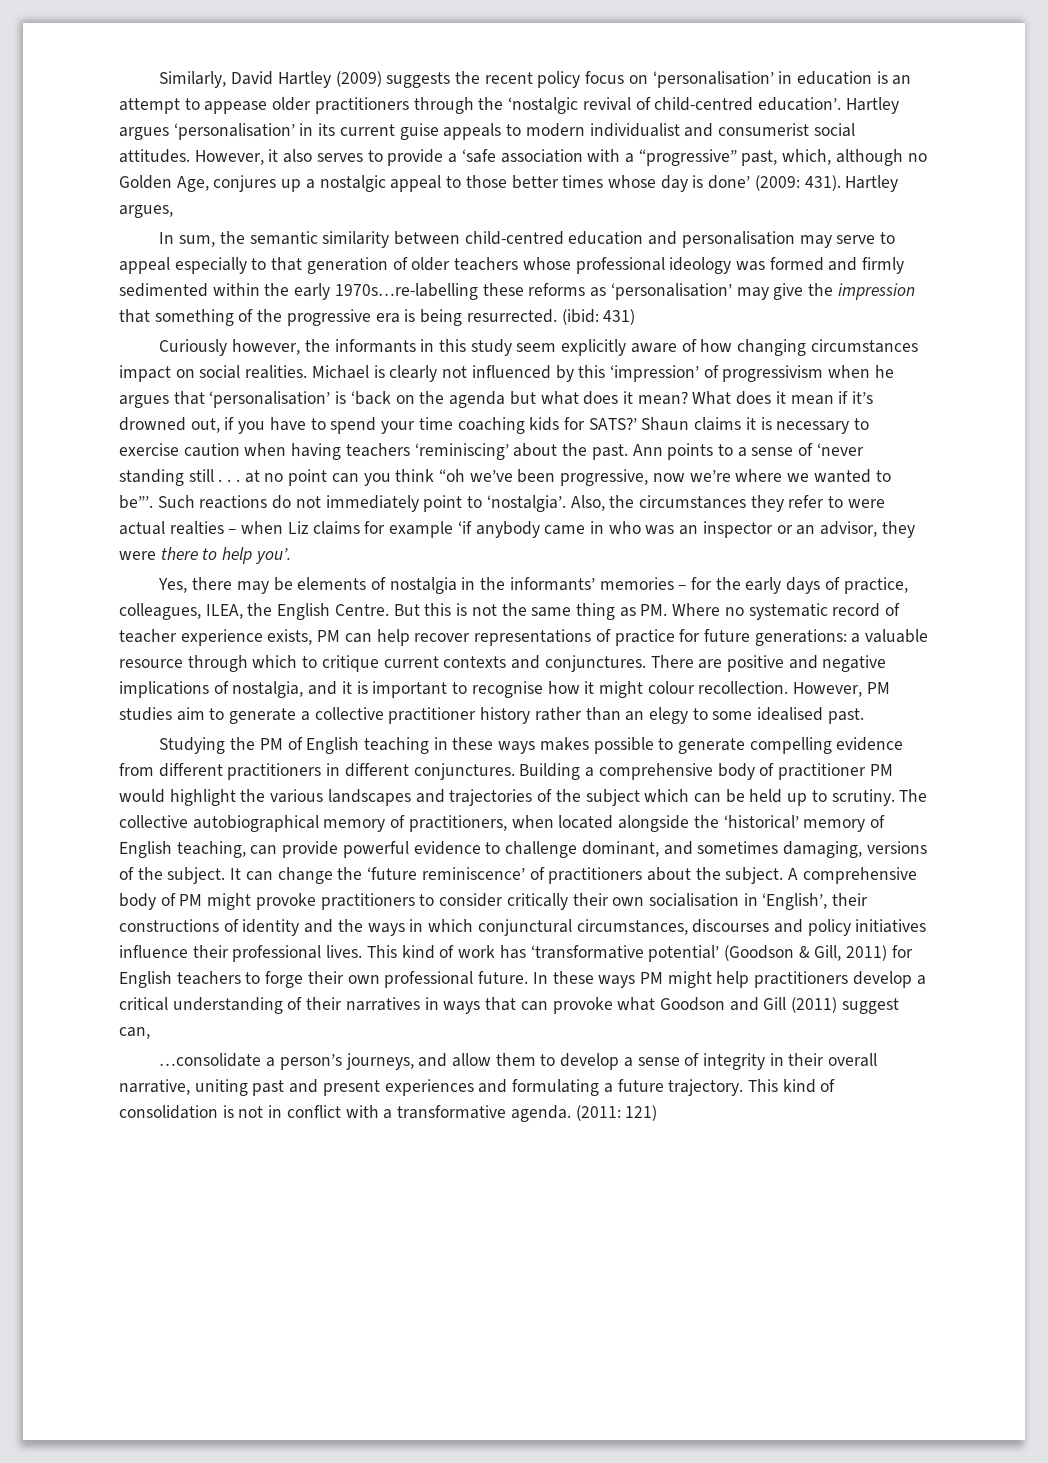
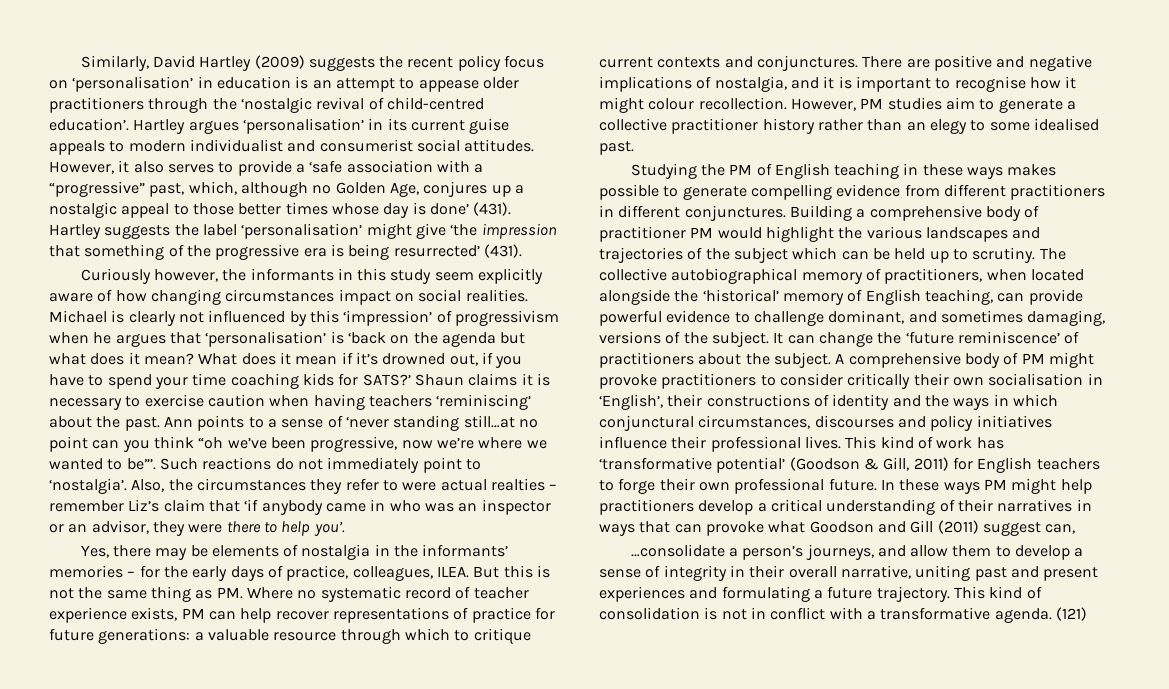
- However, it also serves to provide a ‘safe association with a “progressive” past, which, although no Golden Age, conjures up a nostalgic appeal to those better times whose day is done’ (2009: 431). Hartley argues,
- In sum, the semantic similarity between child-centred education and personalisation may serve to appeal especially to that generation of older teachers whose professional ideology was formed and firmly sedimented within the early 1970s…re-labelling these reforms as ‘personalisation’ may give the impression that something of the progressive era is being resurrected. (ibid: 431)
+ However, it also serves to provide a ‘safe association with a “progressive” past, which, although no Golden Age, conjures up a nostalgic appeal to those better times whose day is done’ (431). Hartley suggests the label ‘personalisation’ might give ‘the impression that something of the progressive era is being resurrected’ (431).
- Ann points to a sense of ‘never standing still . . . at no point can you think “oh we’ve been progressive, now we’re where we wanted to be”’.
+ Ann points to a sense of ‘never standing still…at no point can you think “oh we’ve been progressive, now we’re where we wanted to be”’.
- Also, the circumstances they refer to were actual realties – when Liz claims for example ‘if anybody came in who was an inspector or an advisor, they were there to help you’.
+ Also, the circumstances they refer to were actual realties – remember Liz’s claim that ‘if anybody came in who was an inspector or an advisor, they were there to help you’.
- Yes, there may be elements of nostalgia in the informants’ memories – for the early days of practice, colleagues, ILEA, the English Centre.
+ Yes, there may be elements of nostalgia in the informants’ memories – for the early days of practice, colleagues, ILEA.
- (2011: 121)
+ (121)

